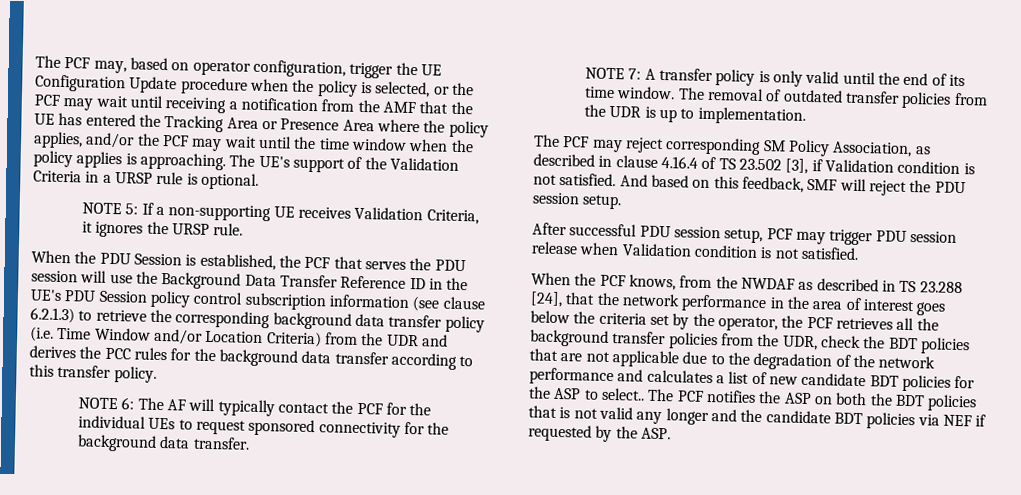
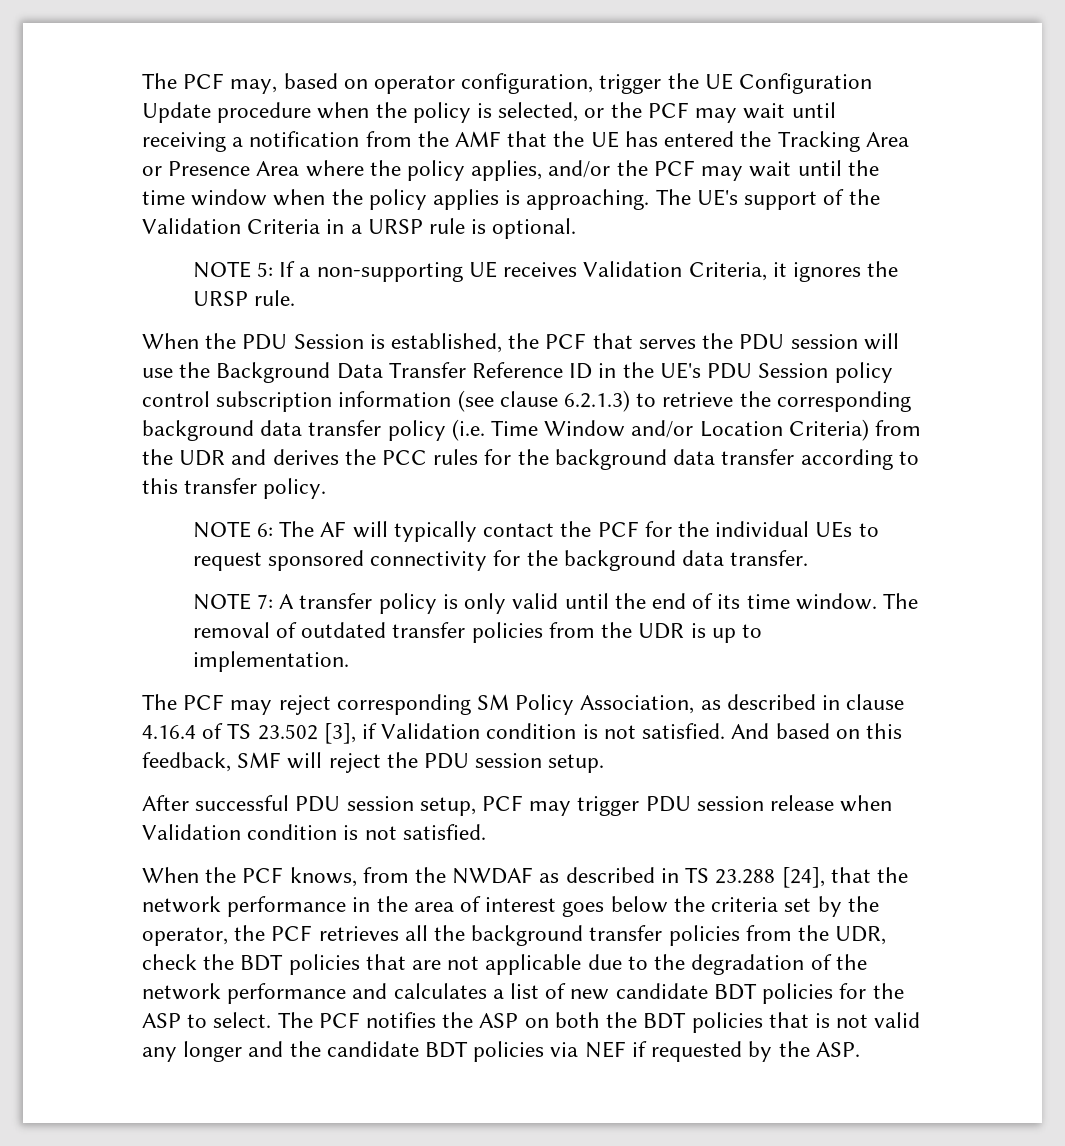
- When the PCF knows, from the NWDAF as described in TS 23.288 [24], that the network performance in the area of interest goes below the criteria set by the operator, the PCF retrieves all the background transfer policies from the UDR, check the BDT policies that are not applicable due to the degradation of the network performance and calculates a list of new candidate BDT policies for the ASP to select..
+ When the PCF knows, from the NWDAF as described in TS 23.288 [24], that the network performance in the area of interest goes below the criteria set by the operator, the PCF retrieves all the background transfer policies from the UDR, check the BDT policies that are not applicable due to the degradation of the network performance and calculates a list of new candidate BDT policies for the ASP to select.

